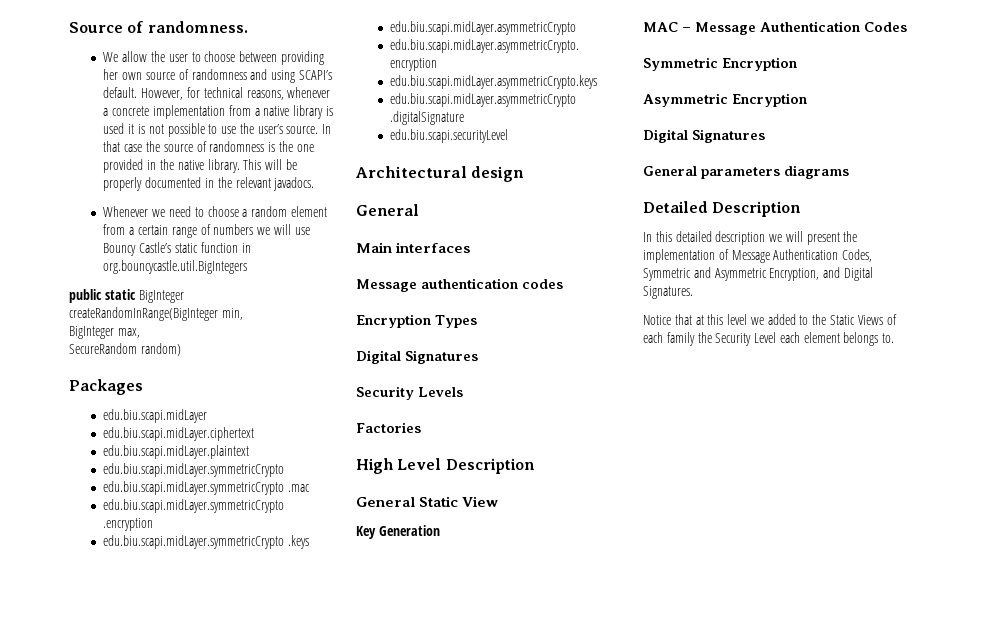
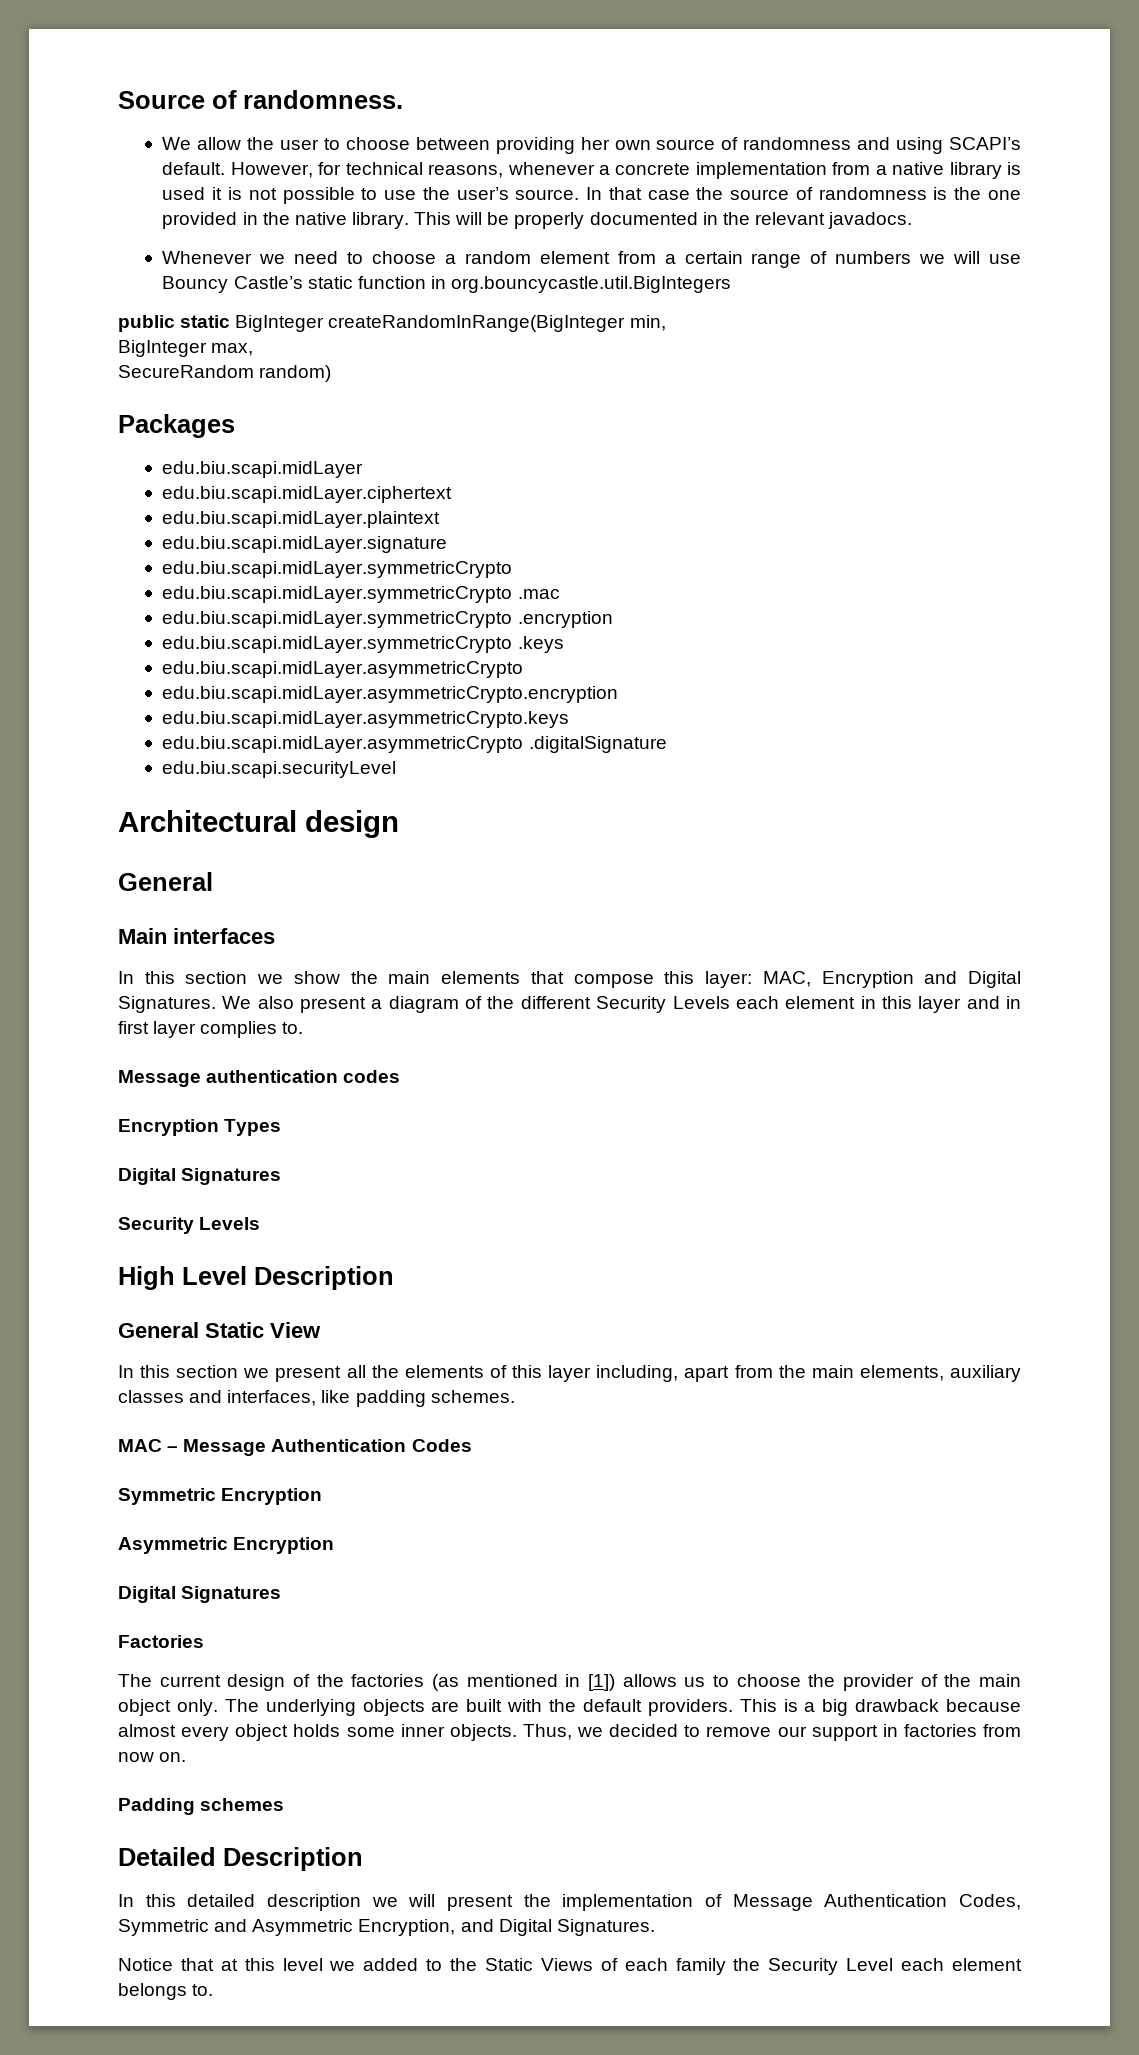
+ edu.biu.scapi.midLayer.signature
+ In this section we show the main elements that compose this layer: MAC, Encryption and Digital Signatures. We also present a diagram of the different Security Levels each element in this layer and in first layer complies to.
- Factories
- Key Generation
+ In this section we present all the elements of this layer including, apart from the main elements, auxiliary classes and interfaces, like padding schemes.
- General parameters diagrams
+ Factories
+ The current design of the factories (as mentioned in [1]) allows us to choose the provider of the main object only. The underlying objects are built with the default providers. This is a big drawback because almost every object holds some inner objects. Thus, we decided to remove our support in factories from now on.
+ Padding schemes

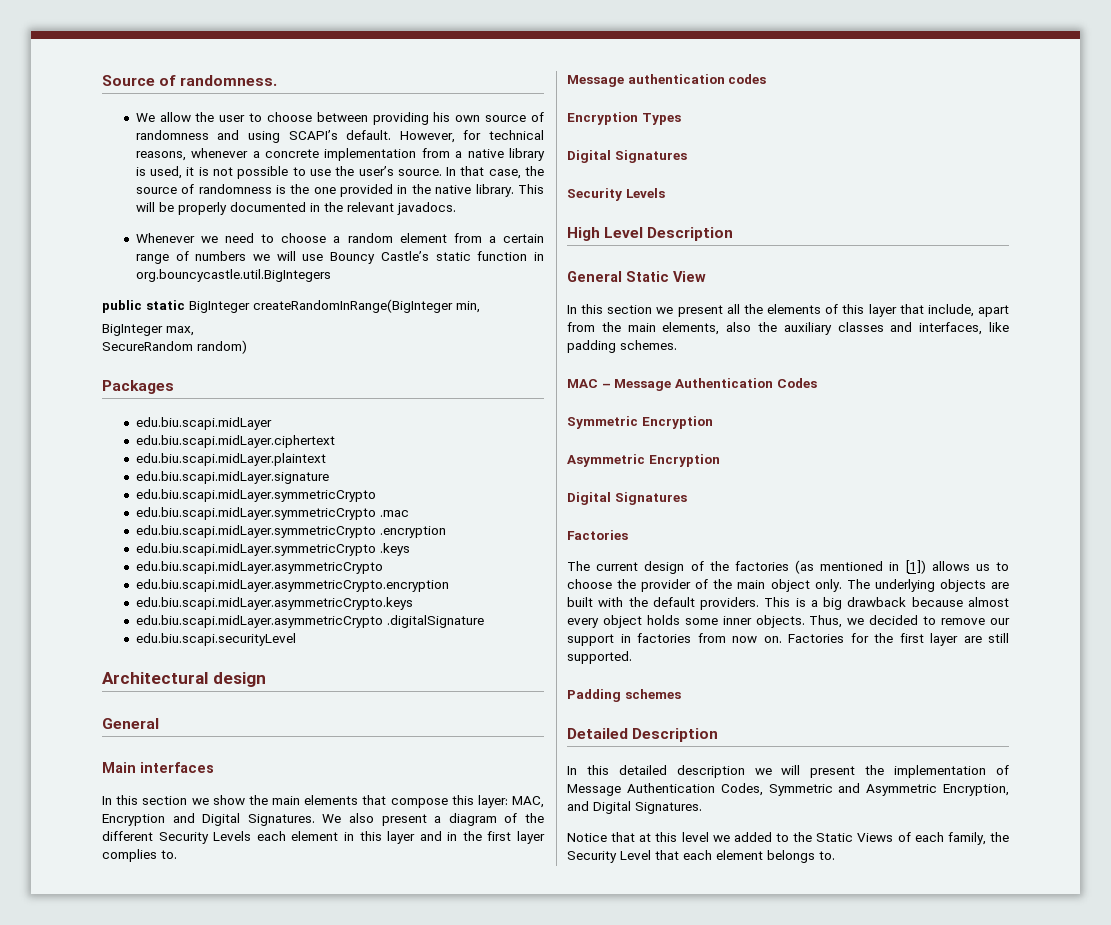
- We allow the user to choose between providing her own source of randomness and using SCAPI’s default.
+ We allow the user to choose between providing his own source of randomness and using SCAPI’s default.
- However, for technical reasons, whenever a concrete implementation from a native library is used it is not possible to use the user’s source.
+ However, for technical reasons, whenever a concrete implementation from a native library is used, it is not possible to use the user’s source.
- In that case the source of randomness is the one provided in the native library.
+ In that case, the source of randomness is the one provided in the native library.
- We also present a diagram of the different Security Levels each element in this layer and in first layer complies to.
+ We also present a diagram of the different Security Levels each element in this layer and in the first layer complies to.
- In this section we present all the elements of this layer including, apart from the main elements, auxiliary classes and interfaces, like padding schemes.
+ In this section we present all the elements of this layer that include, apart from the main elements, also the auxiliary classes and interfaces, like padding schemes.
+ Factories for the first layer are still supported.
- Notice that at this level we added to the Static Views of each family the Security Level each element belongs to.
+ Notice that at this level we added to the Static Views of each family, the Security Level that each element belongs to.

